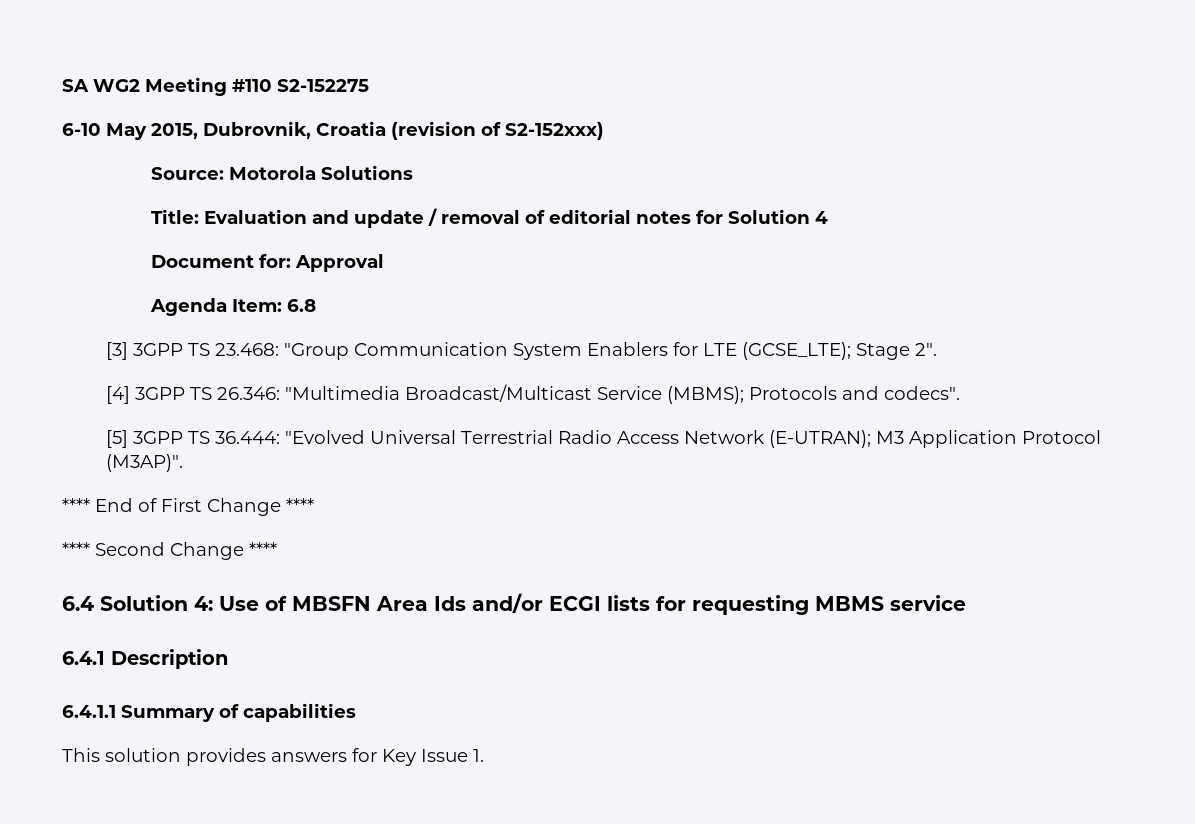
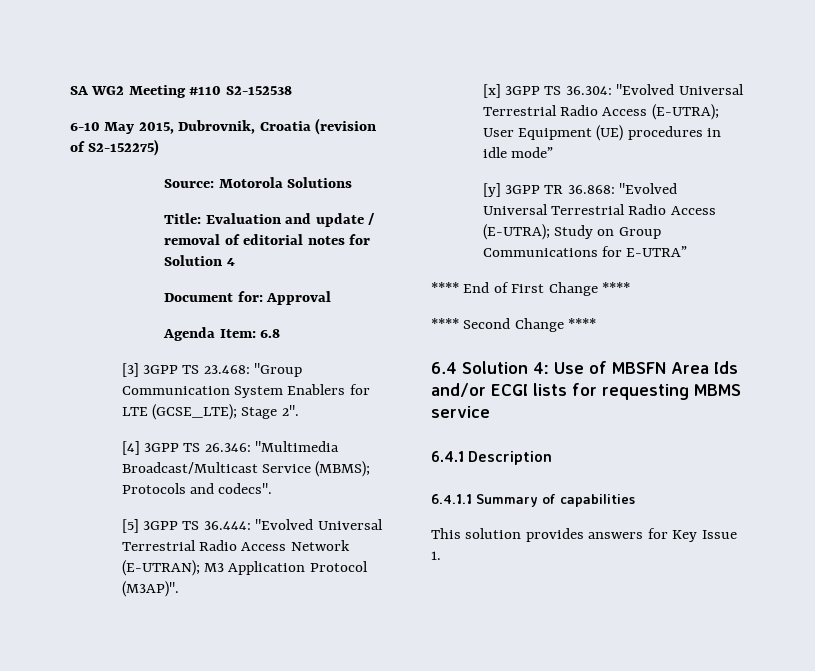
- SA WG2 Meeting #110 S2-152275
+ SA WG2 Meeting #110 S2-152538
- 6-10 May 2015, Dubrovnik, Croatia (revision of S2-152xxx)
+ 6-10 May 2015, Dubrovnik, Croatia (revision of S2-152275)
+ [x] 3GPP TS 36.304: "Evolved Universal Terrestrial Radio Access (E-UTRA); User Equipment (UE) procedures in idle mode”
+ [y] 3GPP TR 36.868: "Evolved Universal Terrestrial Radio Access (E-UTRA); Study on Group Communications for E-UTRA”

